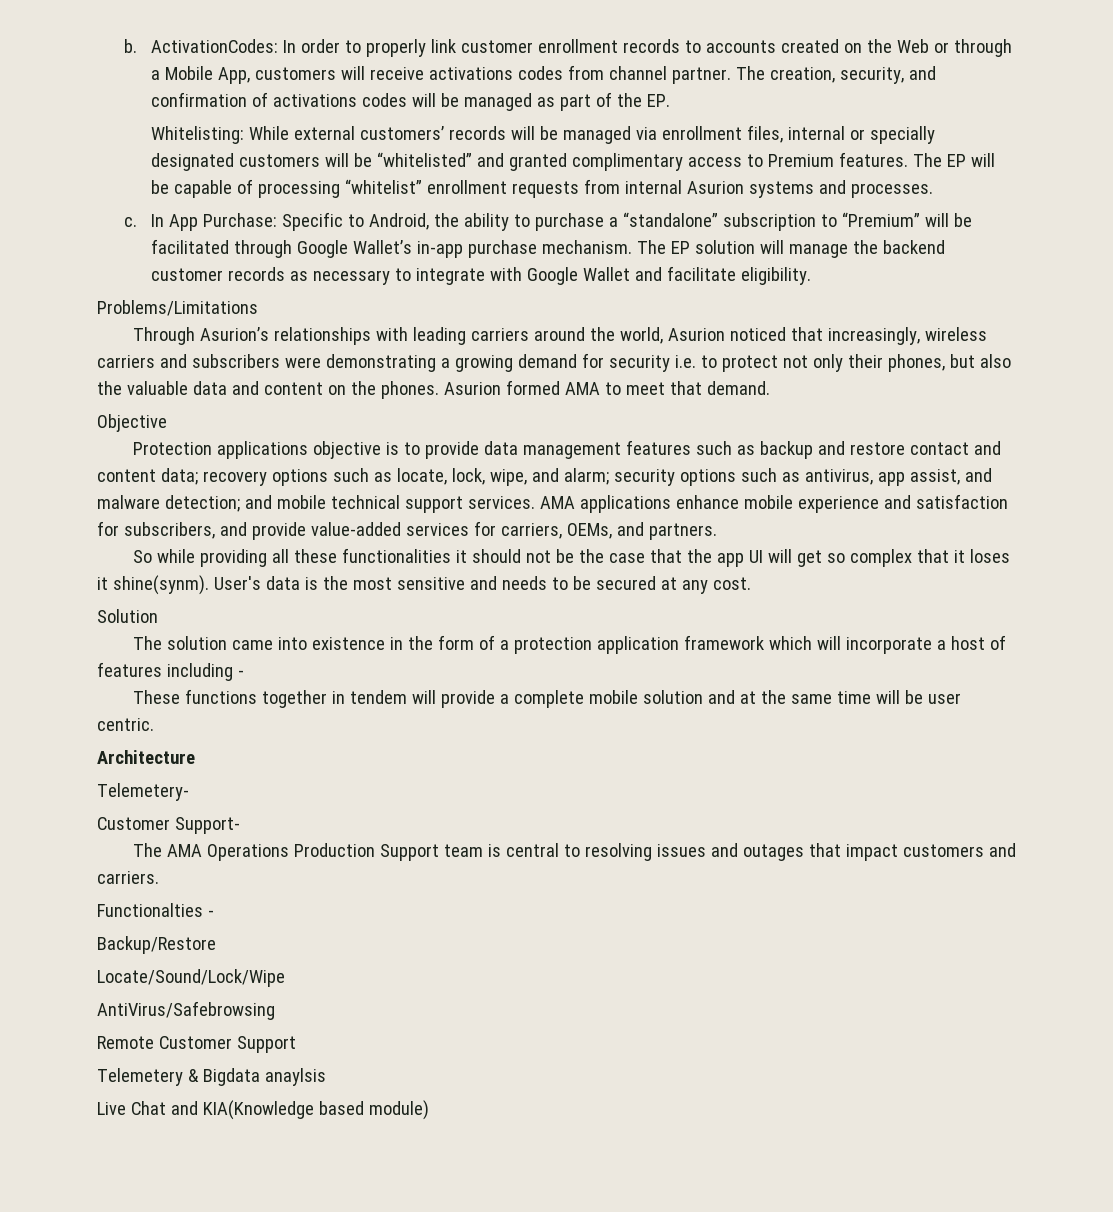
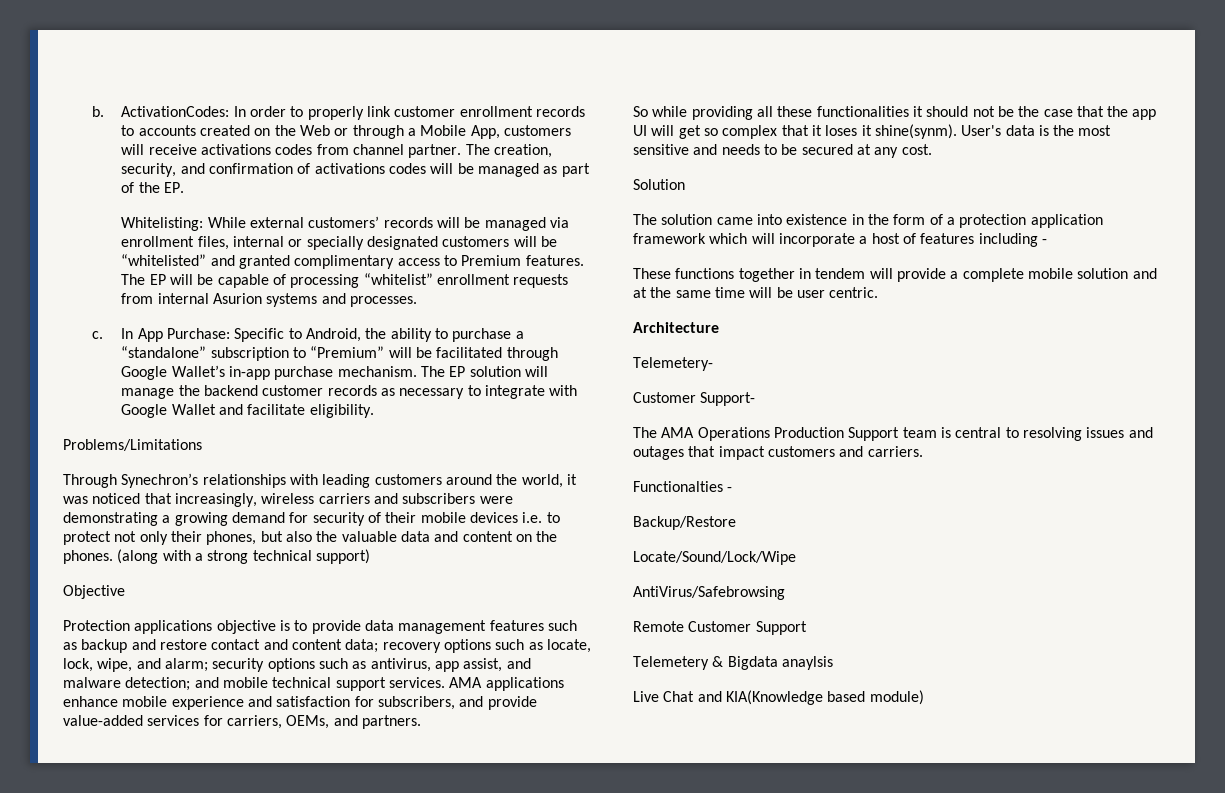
- Through Asurion’s relationships with leading carriers around the world, Asurion noticed that increasingly, wireless carriers and subscribers were demonstrating a growing demand for security i.e. to protect not only their phones, but also the valuable data and content on the phones.
+ Through Synechron’s relationships with leading customers around the world, it was noticed that increasingly, wireless carriers and subscribers were demonstrating a growing demand for security of their mobile devices i.e. to protect not only their phones, but also the valuable data and content on the phones.
- Asurion formed AMA to meet that demand.
+ (along with a strong technical support)

